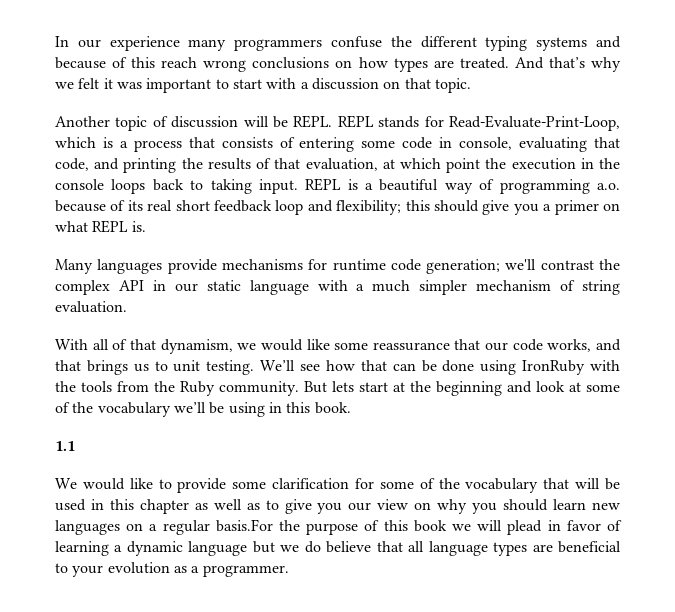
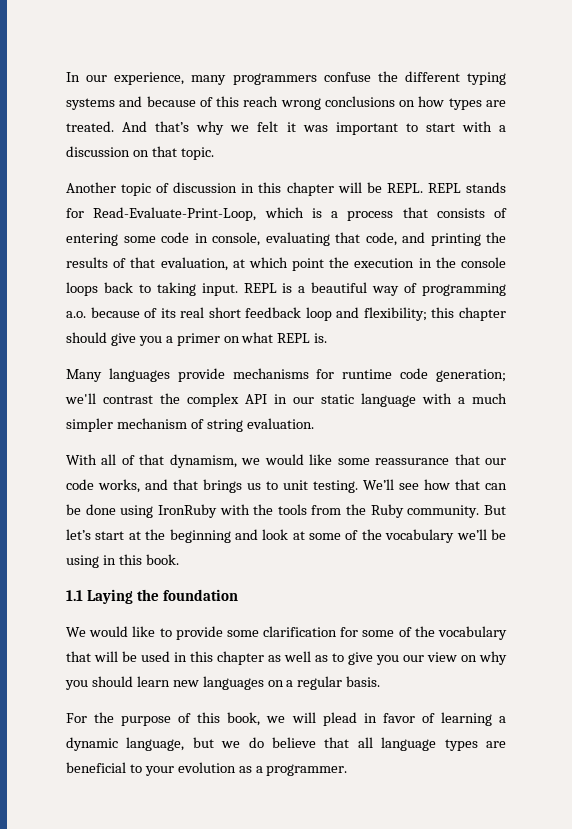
- In our experience many programmers confuse the different typing systems and because of this reach wrong conclusions on how types are treated.
+ In our experience, many programmers confuse the different typing systems and because of this reach wrong conclusions on how types are treated.
- Another topic of discussion will be REPL.
+ Another topic of discussion in this chapter will be REPL.
- REPL is a beautiful way of programming a.o. because of its real short feedback loop and flexibility; this should give you a primer on what REPL is.
+ REPL is a beautiful way of programming a.o. because of its real short feedback loop and flexibility; this chapter should give you a primer on what REPL is.
- But lets start at the beginning and look at some of the vocabulary we’ll be using in this book.
+ But let’s start at the beginning and look at some of the vocabulary we’ll be using in this book.
- 1.1
+ 1.1 Laying the foundation
- We would like to provide some clarification for some of the vocabulary that will be used in this chapter as well as to give you our view on why you should learn new languages on a regular basis.For the purpose of this book we will plead in favor of learning a dynamic language but we do believe that all language types are beneficial to your evolution as a programmer.
+ We would like to provide some clarification for some of the vocabulary that will be used in this chapter as well as to give you our view on why you should learn new languages on a regular basis.
+ For the purpose of this book, we will plead in favor of learning a dynamic language, but we do believe that all language types are beneficial to your evolution as a programmer.

